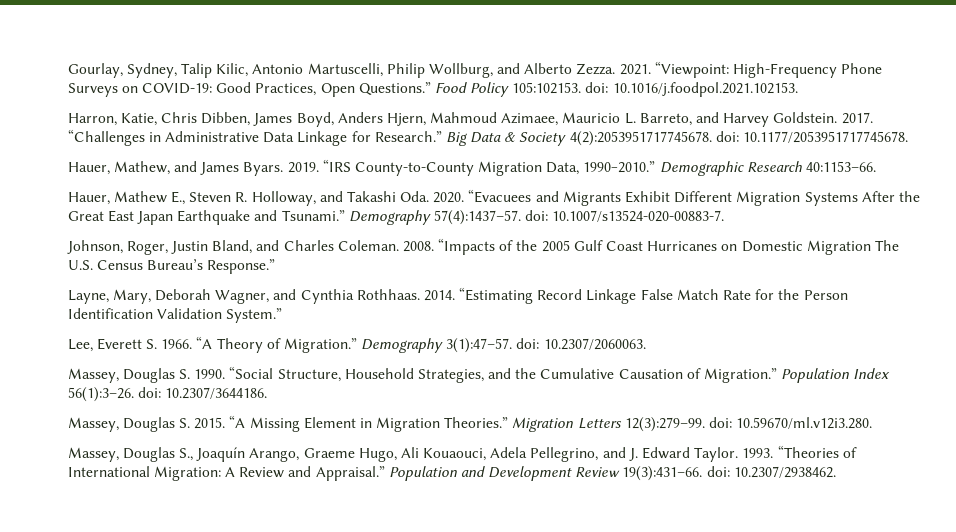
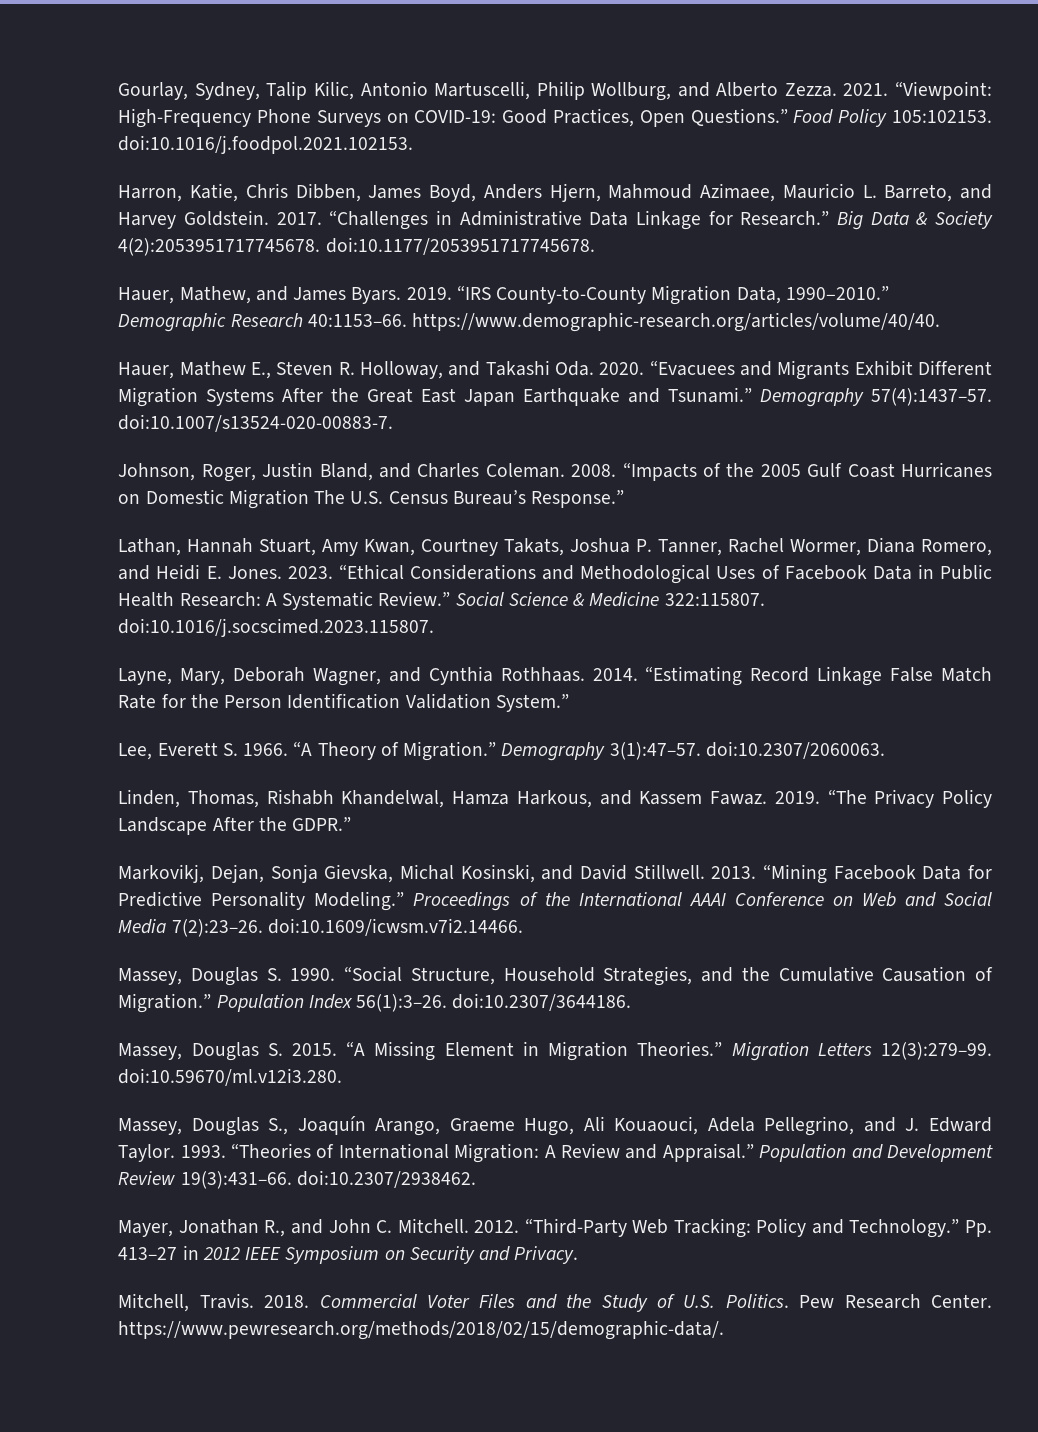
- Food Policy 105:102153. doi: 10.1016/j.foodpol.2021.102153.
+ Food Policy 105:102153. doi:10.1016/j.foodpol.2021.102153.
- Big Data & Society 4(2):2053951717745678. doi: 10.1177/2053951717745678.
+ Big Data & Society 4(2):2053951717745678. doi:10.1177/2053951717745678.
- Demographic Research 40:1153–66.
+ Demographic Research 40:1153–66. https://www.demographic-research.org/articles/volume/40/40.
- Demography 57(4):1437–57. doi: 10.1007/s13524-020-00883-7.
+ Demography 57(4):1437–57. doi:10.1007/s13524-020-00883-7.
+ Lathan, Hannah Stuart, Amy Kwan, Courtney Takats, Joshua P. Tanner, Rachel Wormer, Diana Romero, and Heidi E. Jones. 2023. “Ethical Considerations and Methodological Uses of Facebook Data in Public Health Research: A Systematic Review.” Social Science & Medicine 322:115807. doi:10.1016/j.socscimed.2023.115807.
- Demography 3(1):47–57. doi: 10.2307/2060063.
+ Demography 3(1):47–57. doi:10.2307/2060063.
+ Linden, Thomas, Rishabh Khandelwal, Hamza Harkous, and Kassem Fawaz. 2019. “The Privacy Policy Landscape After the GDPR.”
+ Markovikj, Dejan, Sonja Gievska, Michal Kosinski, and David Stillwell. 2013. “Mining Facebook Data for Predictive Personality Modeling.” Proceedings of the International AAAI Conference on Web and Social Media 7(2):23–26. doi:10.1609/icwsm.v7i2.14466.
- Population Index 56(1):3–26. doi: 10.2307/3644186.
+ Population Index 56(1):3–26. doi:10.2307/3644186.
- Migration Letters 12(3):279–99. doi: 10.59670/ml.v12i3.280.
+ Migration Letters 12(3):279–99. doi:10.59670/ml.v12i3.280.
- Population and Development Review 19(3):431–66. doi: 10.2307/2938462.
+ Population and Development Review 19(3):431–66. doi:10.2307/2938462.
+ Mayer, Jonathan R., and John C. Mitchell. 2012. “Third-Party Web Tracking: Policy and Technology.” Pp. 413–27 in 2012 IEEE Symposium on Security and Privacy.
+ Mitchell, Travis. 2018. Commercial Voter Files and the Study of U.S. Politics. Pew Research Center. https://www.pewresearch.org/methods/2018/02/15/demographic-data/.

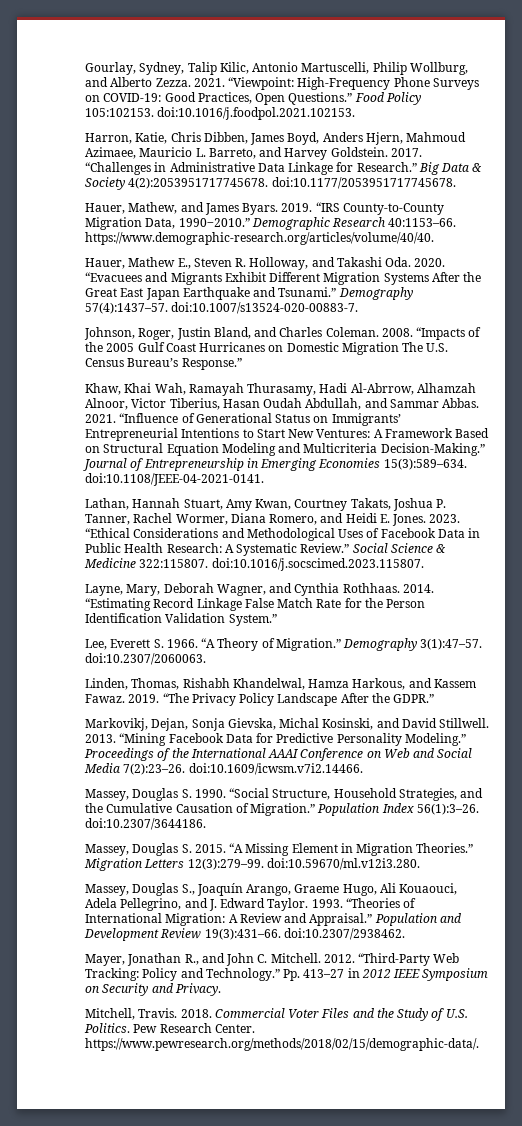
+ Khaw, Khai Wah, Ramayah Thurasamy, Hadi Al-Abrrow, Alhamzah Alnoor, Victor Tiberius, Hasan Oudah Abdullah, and Sammar Abbas. 2021. “Influence of Generational Status on Immigrants’ Entrepreneurial Intentions to Start New Ventures: A Framework Based on Structural Equation Modeling and Multicriteria Decision-Making.” Journal of Entrepreneurship in Emerging Economies 15(3):589–634. doi:10.1108/JEEE-04-2021-0141.

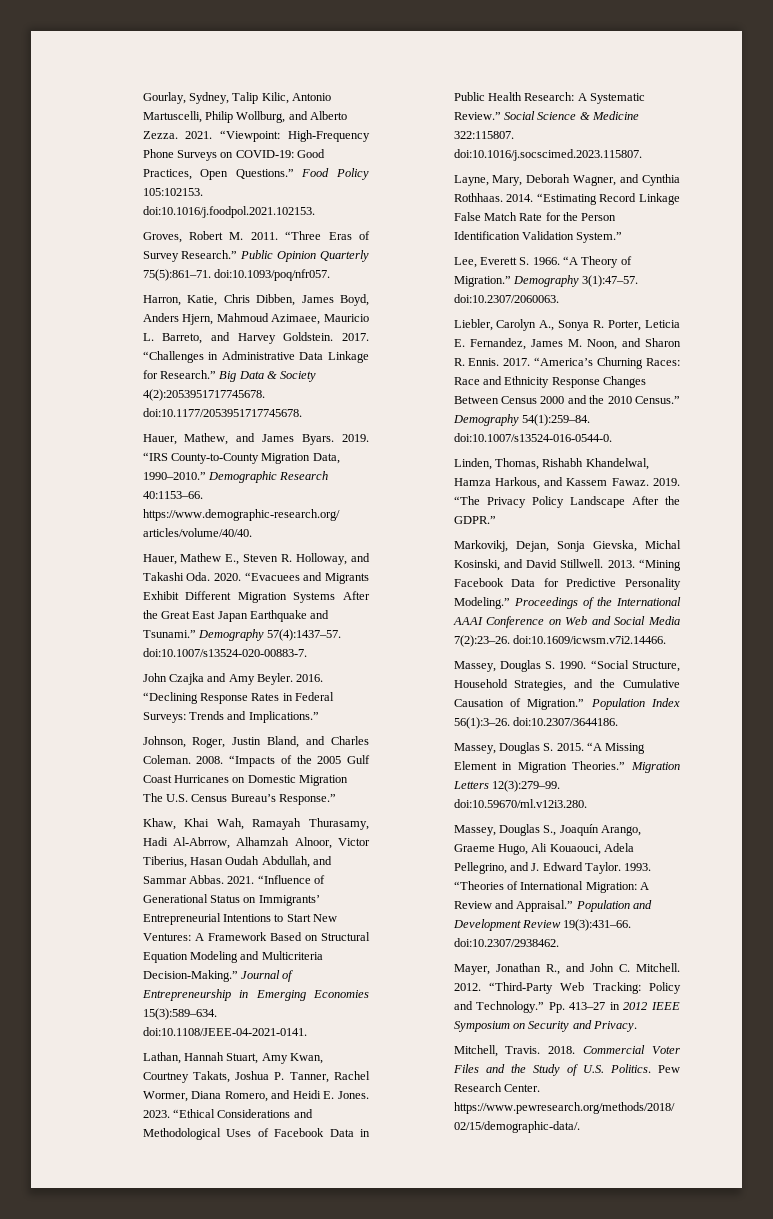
+ Groves, Robert M. 2011. “Three Eras of Survey Research.” Public Opinion Quarterly 75(5):861–71. doi:10.1093/poq/nfr057.
+ John Czajka and Amy Beyler. 2016. “Declining Response Rates in Federal Surveys: Trends and Implications.”
+ Liebler, Carolyn A., Sonya R. Porter, Leticia E. Fernandez, James M. Noon, and Sharon R. Ennis. 2017. “America’s Churning Races: Race and Ethnicity Response Changes Between Census 2000 and the 2010 Census.” Demography 54(1):259–84. doi:10.1007/s13524-016-0544-0.

